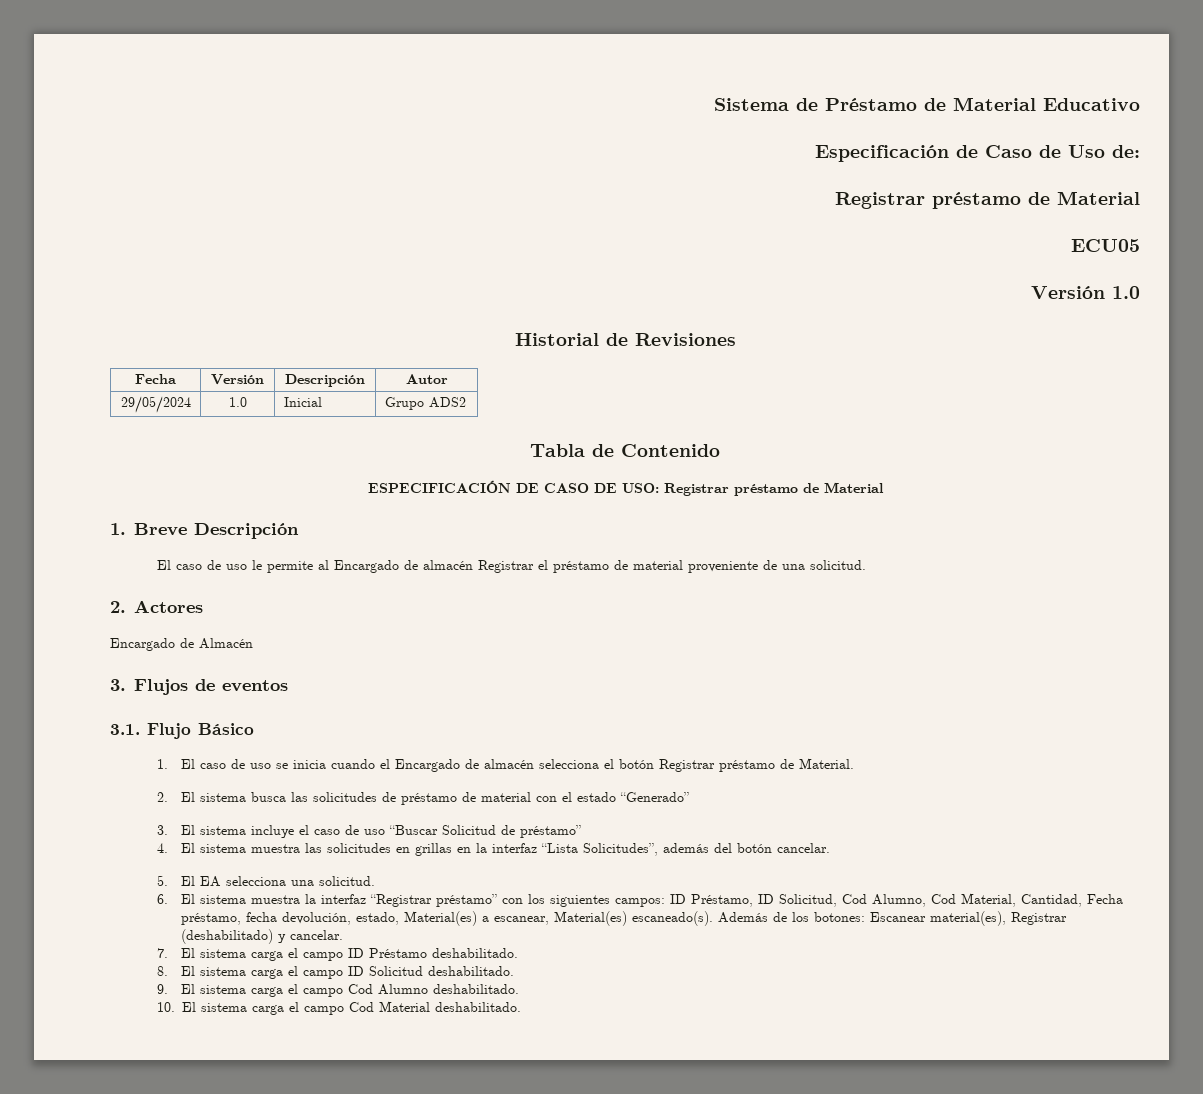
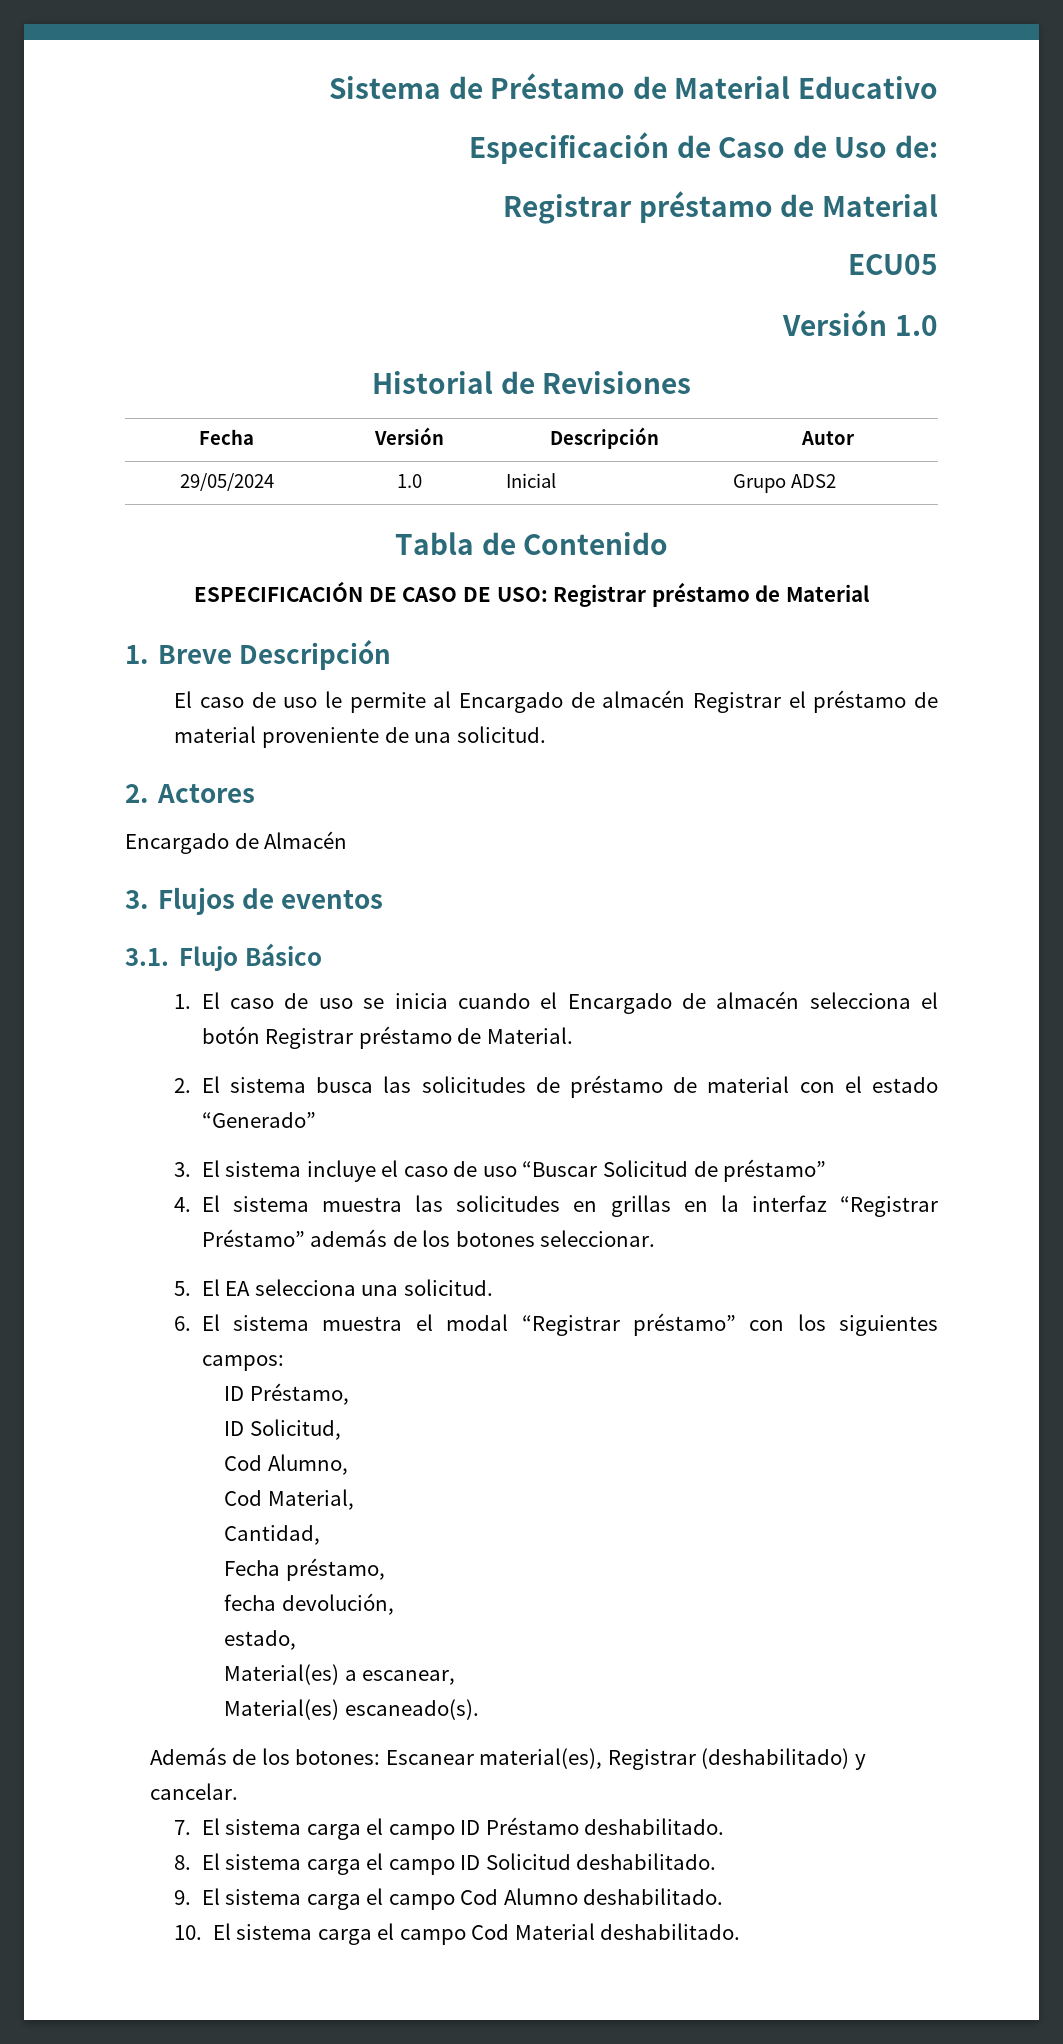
- 4. El sistema muestra las solicitudes en grillas en la interfaz “Lista Solicitudes”, además del botón cancelar.
+ 4. El sistema muestra las solicitudes en grillas en la interfaz “Registrar Préstamo” además de los botones seleccionar.
- 6. El sistema muestra la interfaz “Registrar préstamo” con los siguientes campos: ID Préstamo, ID Solicitud, Cod Alumno, Cod Material, Cantidad, Fecha préstamo, fecha devolución, estado, Material(es) a escanear, Material(es) escaneado(s). Además de los botones: Escanear material(es), Registrar (deshabilitado) y cancelar.
+ 6. El sistema muestra el modal “Registrar préstamo” con los siguientes campos:
+ ID Préstamo,
+ ID Solicitud,
+ Cod Alumno,
+ Cod Material,
+ Cantidad,
+ Fecha préstamo,
+ fecha devolución,
+ estado,
+ Material(es) a escanear,
+ Material(es) escaneado(s).
+ Además de los botones: Escanear material(es), Registrar (deshabilitado) y cancelar.

